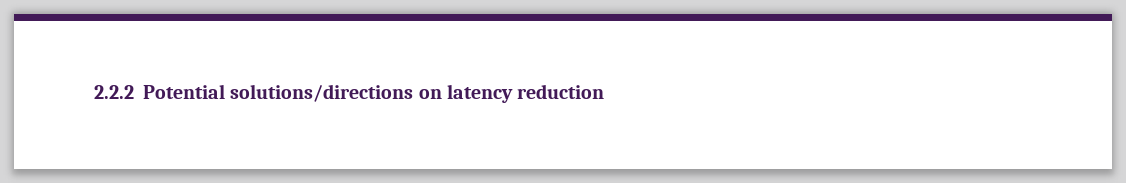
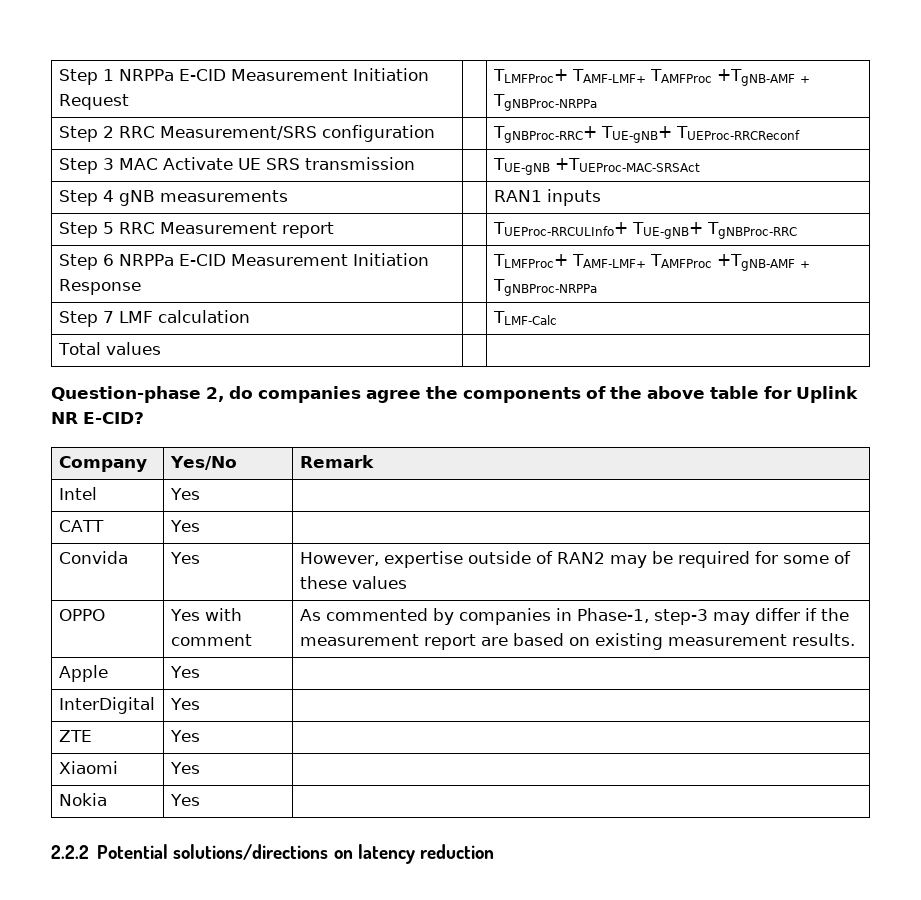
+ Step 1 NRPPa E-CID Measurement Initiation Request | | TLMFProc+ TAMF-LMF+ TAMFProc +TgNB-AMF + TgNBProc-NRPPa
+ Step 2 RRC Measurement/SRS configuration | | TgNBProc-RRC+ TUE-gNB+ TUEProc-RRCReconf
+ Step 3 MAC Activate UE SRS transmission | | TUE-gNB +TUEProc-MAC-SRSAct
+ Step 4 gNB measurements | | RAN1 inputs
+ Step 5 RRC Measurement report | | TUEProc-RRCULInfo+ TUE-gNB+ TgNBProc-RRC
+ Step 6 NRPPa E-CID Measurement Initiation Response | | TLMFProc+ TAMF-LMF+ TAMFProc +TgNB-AMF + TgNBProc-NRPPa
+ Step 7 LMF calculation | | TLMF-Calc
+ Total values | |
+ Question-phase 2, do companies agree the components of the above table for Uplink NR E-CID?
+ Company | Yes/No | Remark
+ Intel | Yes |
+ CATT | Yes |
+ Convida | Yes | However, expertise outside of RAN2 may be required for some of these values
+ OPPO | Yes with comment | As commented by companies in Phase-1, step-3 may differ if the measurement report are based on existing measurement results.
+ Apple | Yes |
+ InterDigital | Yes |
+ ZTE | Yes |
+ Xiaomi | Yes |
+ Nokia | Yes |

